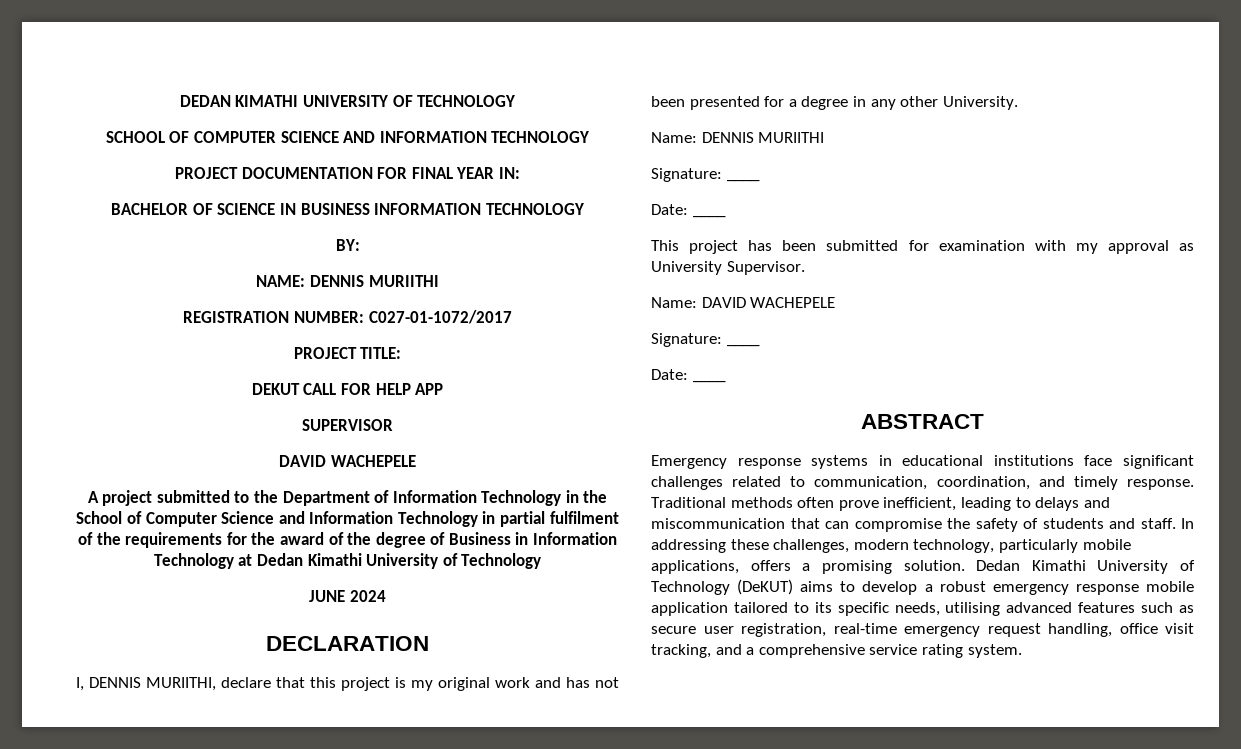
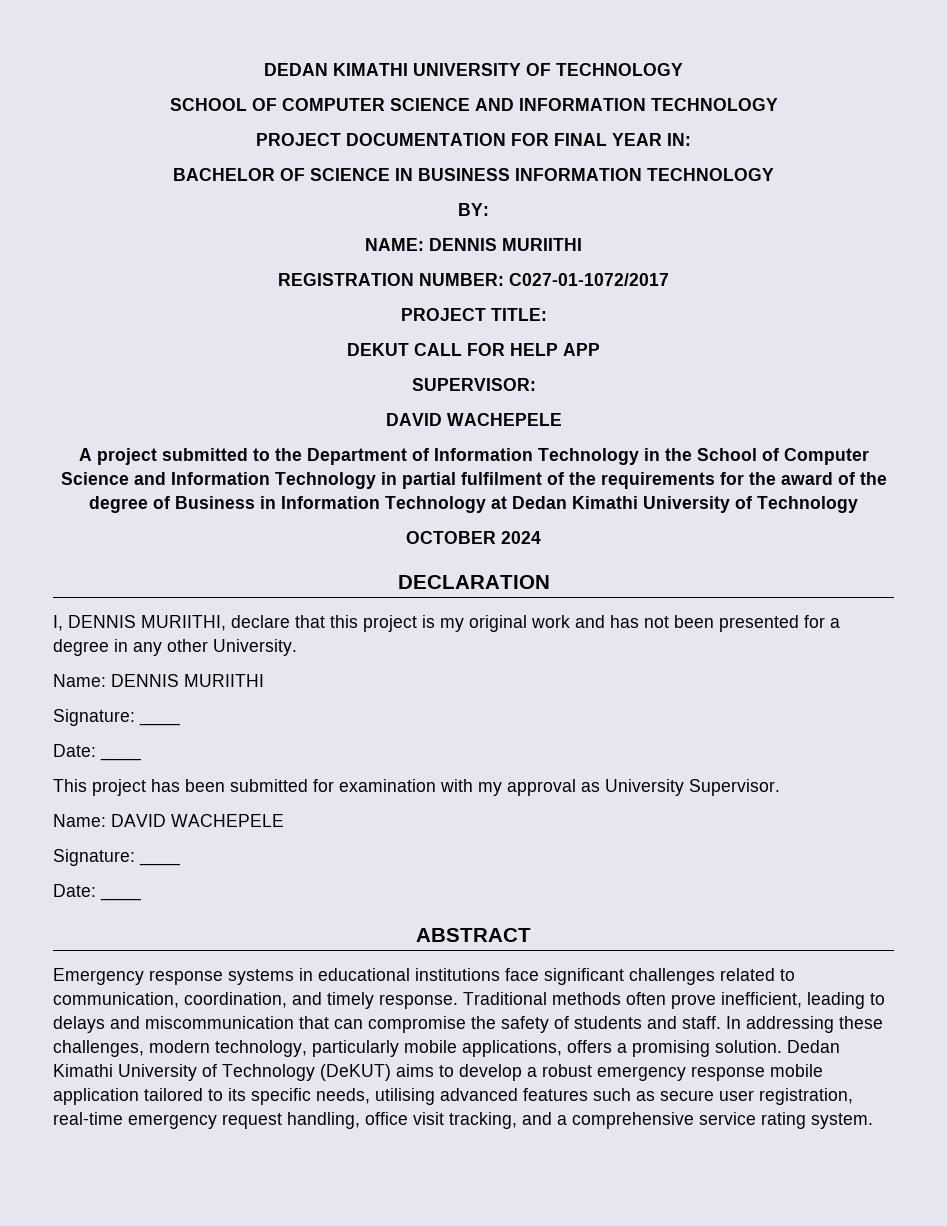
- SUPERVISOR
+ SUPERVISOR:
- JUNE 2024
+ OCTOBER 2024

